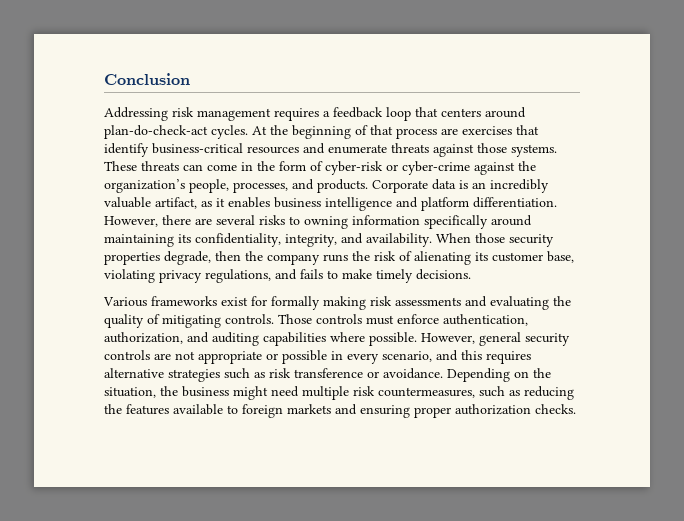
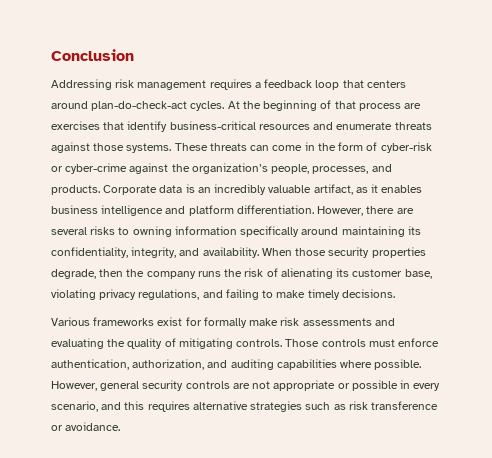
- When those security properties degrade, then the company runs the risk of alienating its customer base, violating privacy regulations, and fails to make timely decisions.
+ When those security properties degrade, then the company runs the risk of alienating its customer base, violating privacy regulations, and failing to make timely decisions.
- Various frameworks exist for formally making risk assessments and evaluating the quality of mitigating controls.
+ Various frameworks exist for formally make risk assessments and evaluating the quality of mitigating controls.
- Depending on the situation, the business might need multiple risk countermeasures, such as reducing the features available to foreign markets and ensuring proper authorization checks.

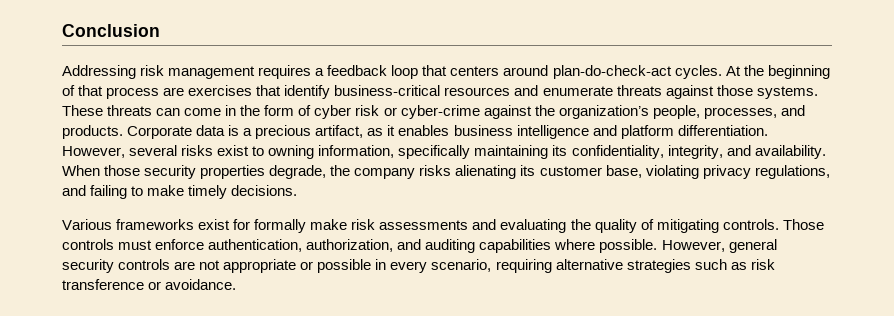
- These threats can come in the form of cyber-risk or cyber-crime against the organization’s people, processes, and products.
+ These threats can come in the form of cyber risk or cyber-crime against the organization’s people, processes, and products.
- Corporate data is an incredibly valuable artifact, as it enables business intelligence and platform differentiation.
+ Corporate data is a precious artifact, as it enables business intelligence and platform differentiation.
- However, there are several risks to owning information specifically around maintaining its confidentiality, integrity, and availability.
+ However, several risks exist to owning information, specifically maintaining its confidentiality, integrity, and availability.
- When those security properties degrade, then the company runs the risk of alienating its customer base, violating privacy regulations, and failing to make timely decisions.
+ When those security properties degrade, the company risks alienating its customer base, violating privacy regulations, and failing to make timely decisions.
- However, general security controls are not appropriate or possible in every scenario, and this requires alternative strategies such as risk transference or avoidance.
+ However, general security controls are not appropriate or possible in every scenario, requiring alternative strategies such as risk transference or avoidance.

